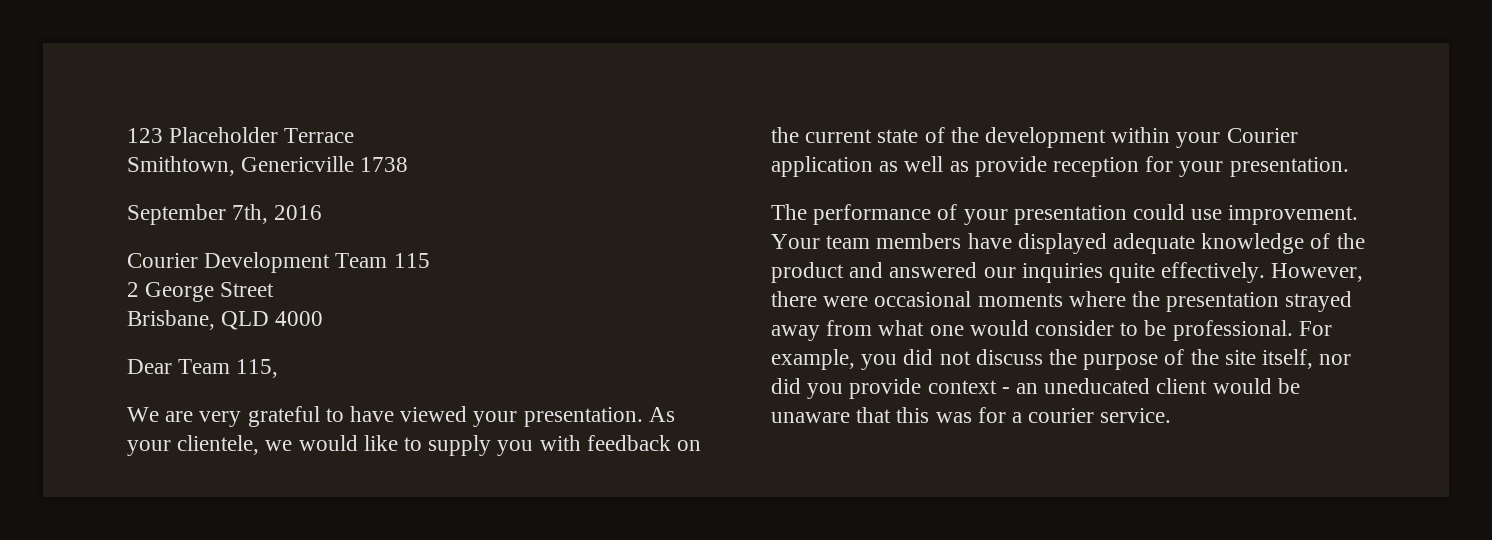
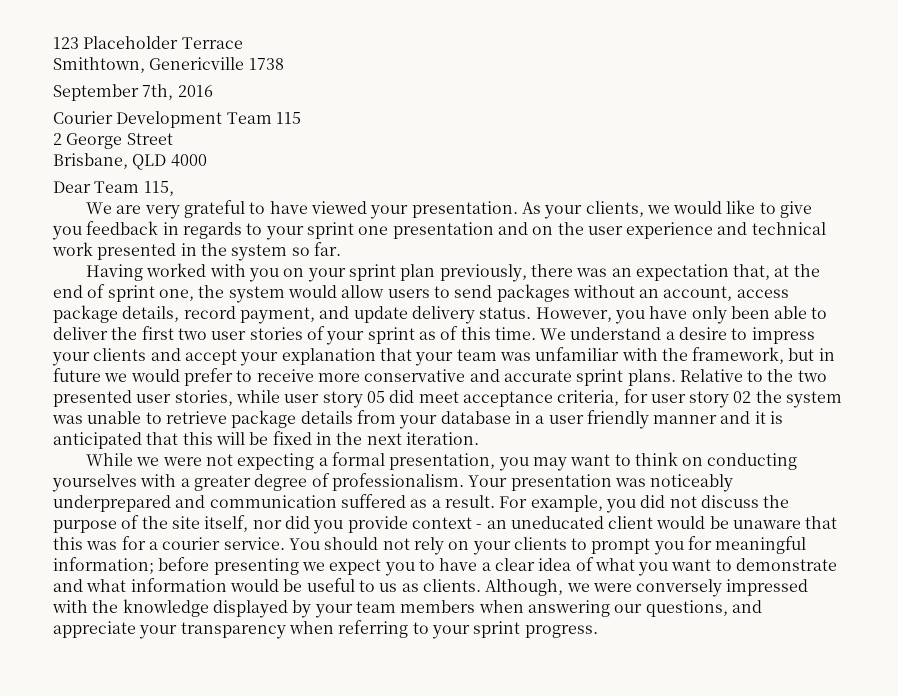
- As your clientele, we would like to supply you with feedback on the current state of the development within your Courier application as well as provide reception for your presentation.
- The performance of your presentation could use improvement. Your team members have displayed adequate knowledge of the product and answered our inquiries quite effectively. However, there were occasional moments where the presentation strayed away from what one would consider to be professional.
+ As your clients, we would like to give you feedback in regards to your sprint one presentation and on the user experience and technical work presented in the system so far.
+ Having worked with you on your sprint plan previously, there was an expectation that, at the end of sprint one, the system would allow users to send packages without an account, access package details, record payment, and update delivery status. However, you have only been able to deliver the first two user stories of your sprint as of this time. We understand a desire to impress your clients and accept your explanation that your team was unfamiliar with the framework, but in future we would prefer to receive more conservative and accurate sprint plans. Relative to the two presented user stories, while user story 05 did meet acceptance criteria, for user story 02 the system was unable to retrieve package details from your database in a user friendly manner and it is anticipated that this will be fixed in the next iteration.
+ While we were not expecting a formal presentation, you may want to think on conducting yourselves with a greater degree of professionalism. Your presentation was noticeably underprepared and communication suffered as a result.
+ You should not rely on your clients to prompt you for meaningful information; before presenting we expect you to have a clear idea of what you want to demonstrate and what information would be useful to us as clients. Although, we were conversely impressed with the knowledge displayed by your team members when answering our questions, and appreciate your transparency when referring to your sprint progress.

